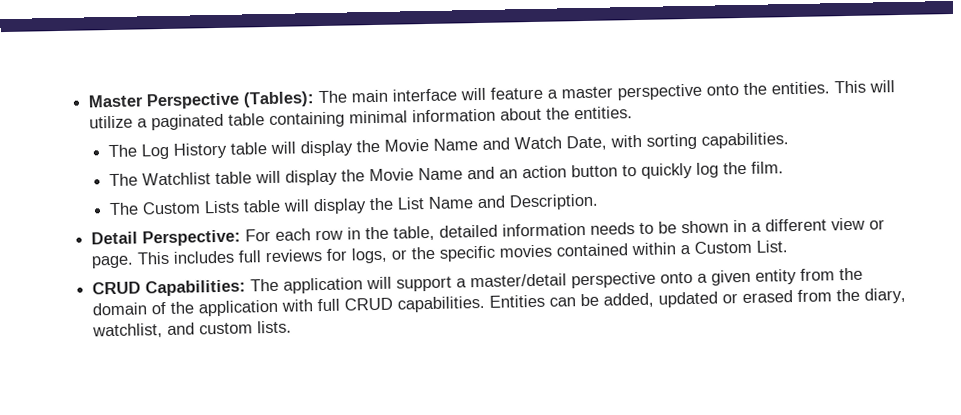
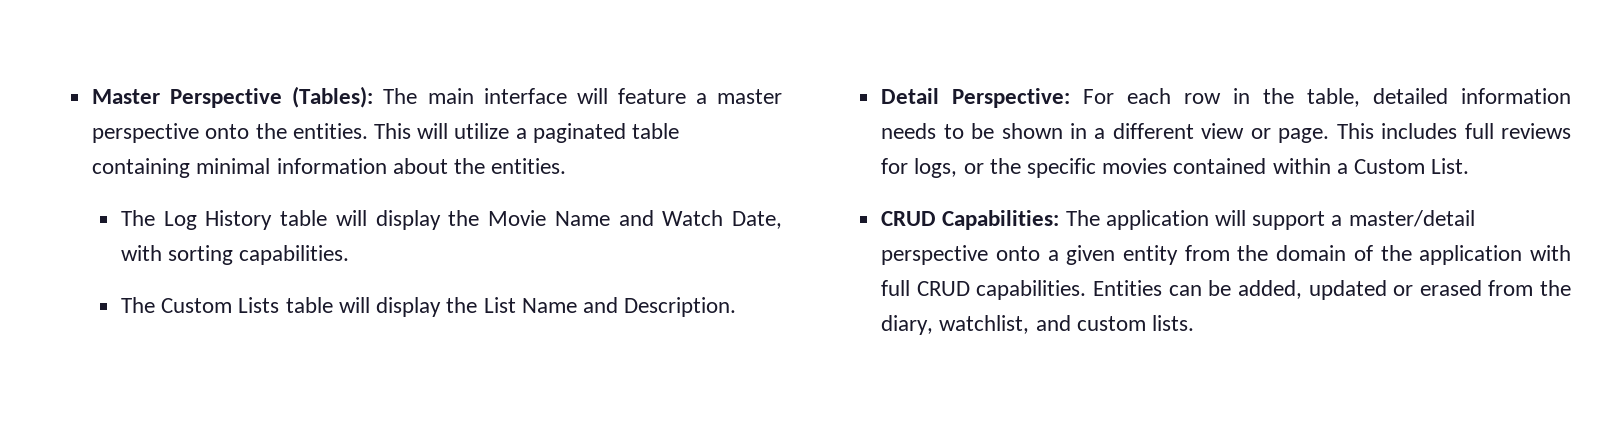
- The Watchlist table will display the Movie Name and an action button to quickly log the film.

